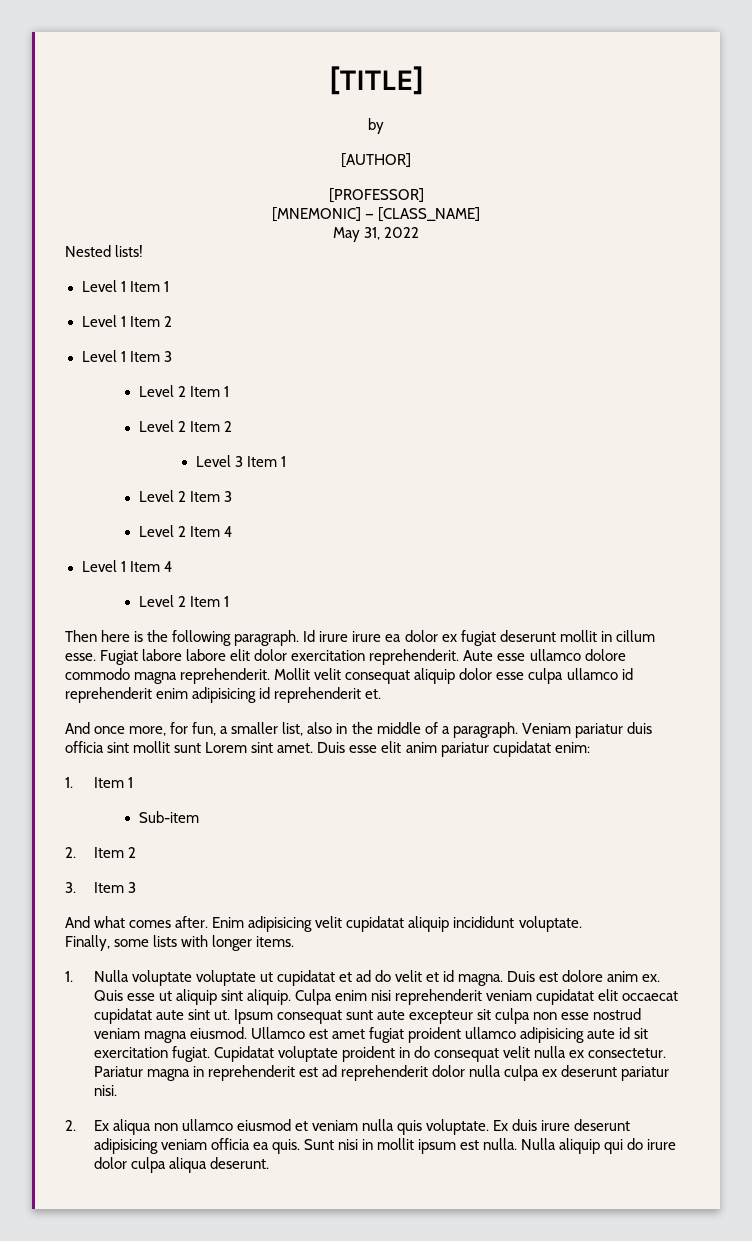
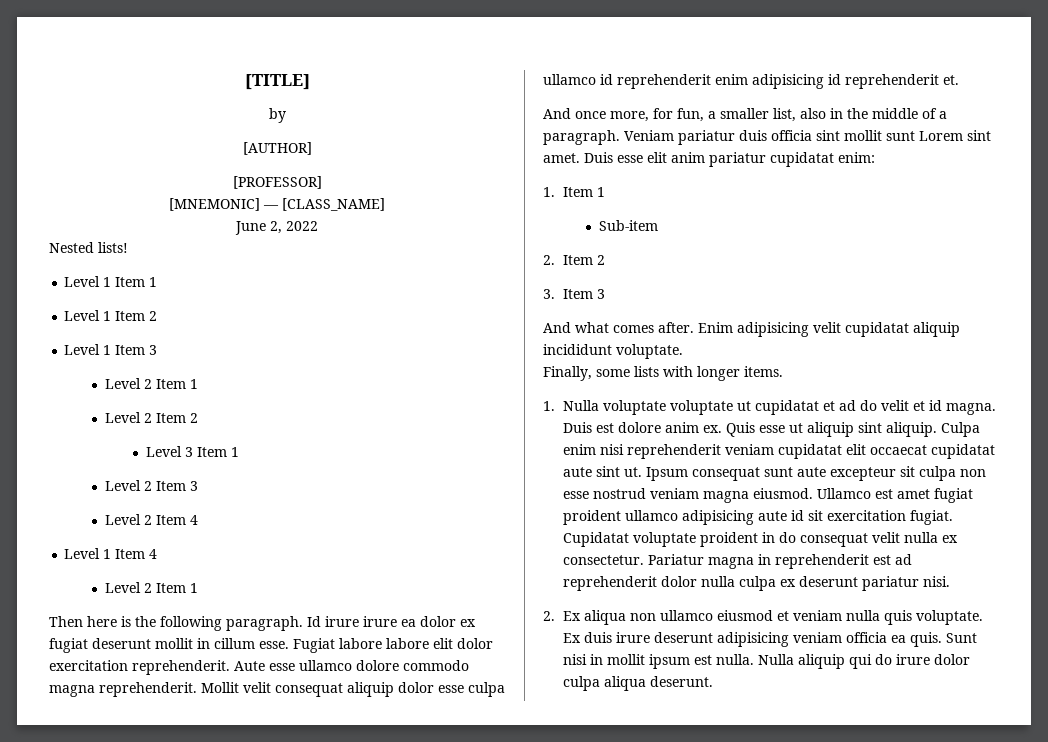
- May 31, 2022
+ June 2, 2022

